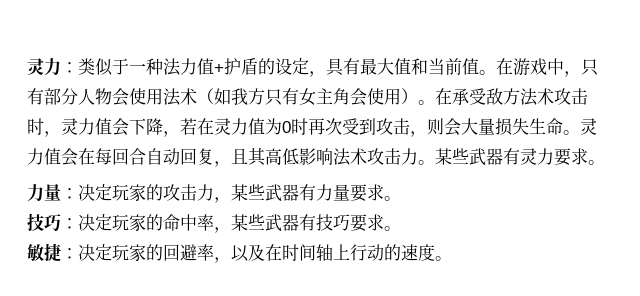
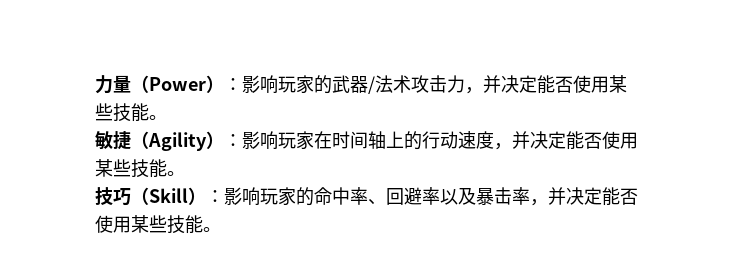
- 灵力：类似于一种法力值+护盾的设定，具有最大值和当前值。在游戏中，只有部分人物会使用法术（如我方只有女主角会使用）。在承受敌方法术攻击时，灵力值会下降，若在灵力值为0时再次受到攻击，则会大量损失生命。灵力值会在每回合自动回复，且其高低影响法术攻击力。某些武器有灵力要求。
- 力量：决定玩家的攻击力，某些武器有力量要求。
- 技巧：决定玩家的命中率，某些武器有技巧要求。
- 敏捷：决定玩家的回避率，以及在时间轴上行动的速度。
+ 力量（Power）：影响玩家的武器/法术攻击力，并决定能否使用某些技能。
+ 敏捷（Agility）：影响玩家在时间轴上的行动速度，并决定能否使用某些技能。
+ 技巧（Skill）：影响玩家的命中率、回避率以及暴击率，并决定能否使用某些技能。

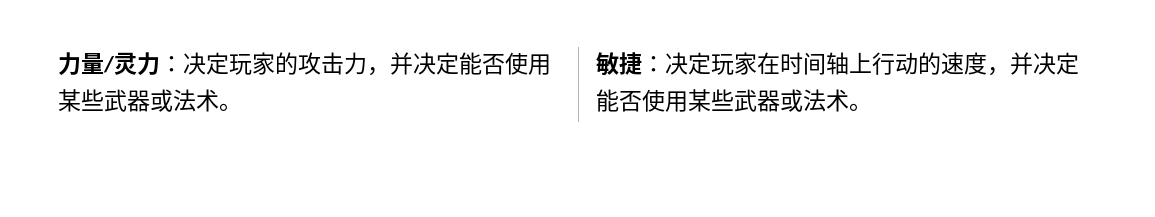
- 力量（Power）：影响玩家的武器/法术攻击力，并决定能否使用某些技能。
+ 力量/灵力：决定玩家的攻击力，并决定能否使用某些武器或法术。
- 敏捷（Agility）：影响玩家在时间轴上的行动速度，并决定能否使用某些技能。
- 技巧（Skill）：影响玩家的命中率、回避率以及暴击率，并决定能否使用某些技能。
+ 敏捷：决定玩家在时间轴上行动的速度，并决定能否使用某些武器或法术。

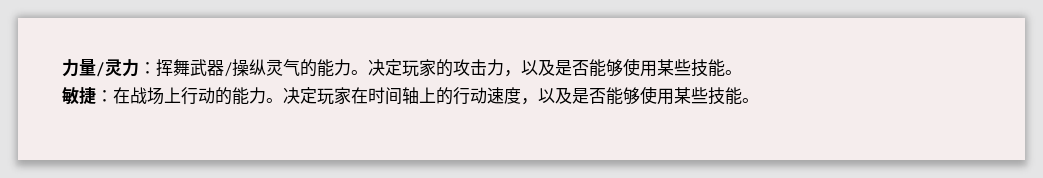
- 力量/灵力：决定玩家的攻击力，并决定能否使用某些武器或法术。
- 敏捷：决定玩家在时间轴上行动的速度，并决定能否使用某些武器或法术。
+ 力量/灵力：挥舞武器/操纵灵气的能力。决定玩家的攻击力，以及是否能够使用某些技能。
+ 敏捷：在战场上行动的能力。决定玩家在时间轴上的行动速度，以及是否能够使用某些技能。

